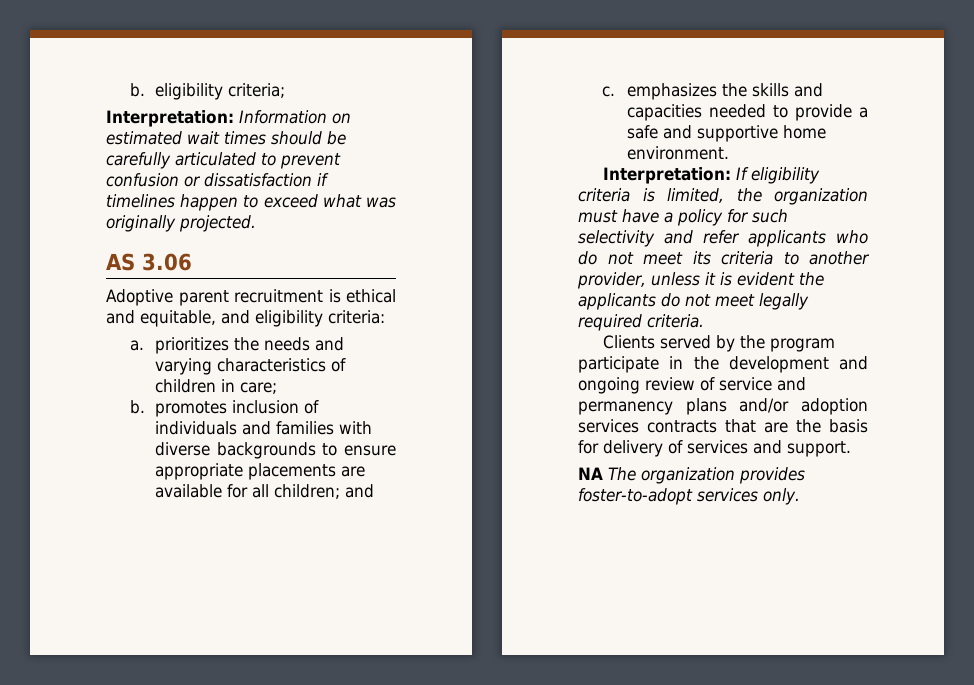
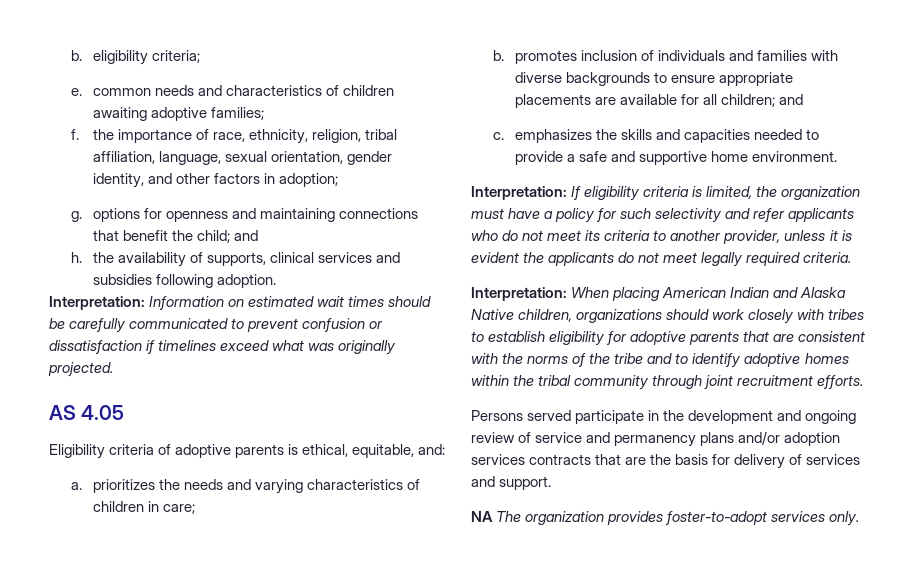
+ e. common needs and characteristics of children awaiting adoptive families;
+ f. the importance of race, ethnicity, religion, tribal affiliation, language, sexual orientation, gender identity, and other factors in adoption;
+ g. options for openness and maintaining connections that benefit the child; and
+ h. the availability of supports, clinical services and subsidies following adoption.
- Interpretation: Information on estimated wait times should be carefully articulated to prevent confusion or dissatisfaction if timelines happen to exceed what was originally projected.
+ Interpretation: Information on estimated wait times should be carefully communicated to prevent confusion or dissatisfaction if timelines exceed what was originally projected.
- AS 3.06
- Adoptive parent recruitment is ethical and equitable, and eligibility criteria:
+ AS 4.05
+ Eligibility criteria of adoptive parents is ethical, equitable, and:
- Clients served by the program participate in the development and ongoing review of service and permanency plans and/or adoption services contracts that are the basis for delivery of services and support.
+ Interpretation: When placing American Indian and Alaska Native children, organizations should work closely with tribes to establish eligibility for adoptive parents that are consistent with the norms of the tribe and to identify adoptive homes within the tribal community through joint recruitment efforts.
+ Persons served participate in the development and ongoing review of service and permanency plans and/or adoption services contracts that are the basis for delivery of services and support.

